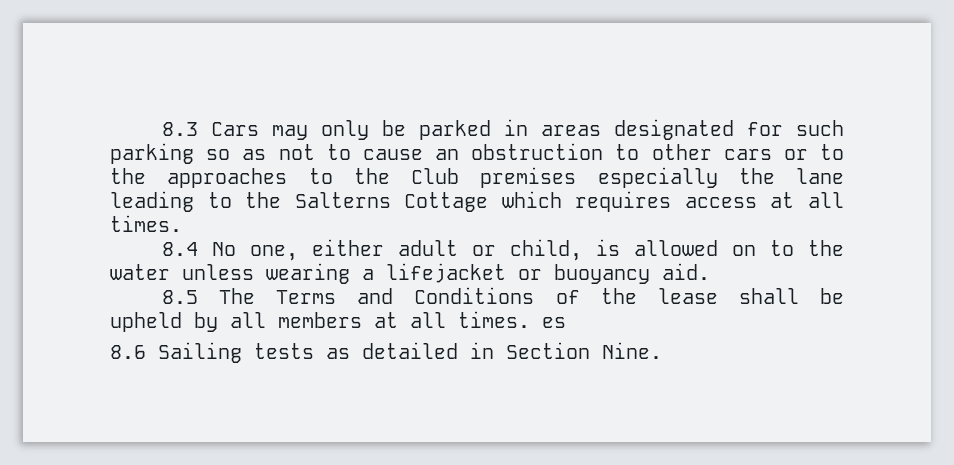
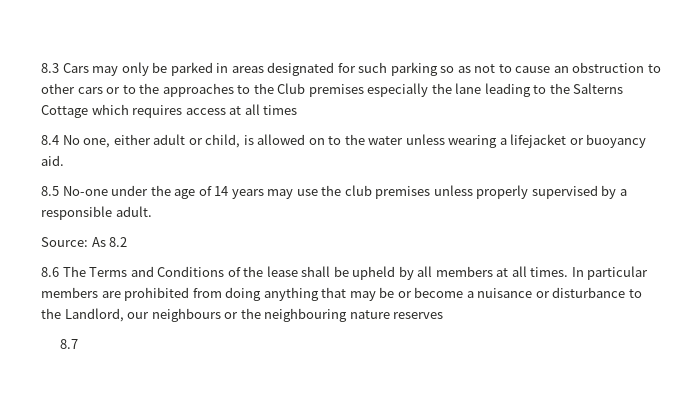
- 8.3 Cars may only be parked in areas designated for such parking so as not to cause an obstruction to other cars or to the approaches to the Club premises especially the lane leading to the Salterns Cottage which requires access at all times.
+ 8.3 Cars may only be parked in areas designated for such parking so as not to cause an obstruction to other cars or to the approaches to the Club premises especially the lane leading to the Salterns Cottage which requires access at all times
- 8.5 The Terms and Conditions of the lease shall be upheld by all members at all times. es
- 8.6 Sailing tests as detailed in Section Nine.
+ 8.5 No-one under the age of 14 years may use the club premises unless properly supervised by a responsible adult.
+ Source: As 8.2
+ 8.6 The Terms and Conditions of the lease shall be upheld by all members at all times. In particular members are prohibited from doing anything that may be or become a nuisance or disturbance to the Landlord, our neighbours or the neighbouring nature reserves
+ 8.7

